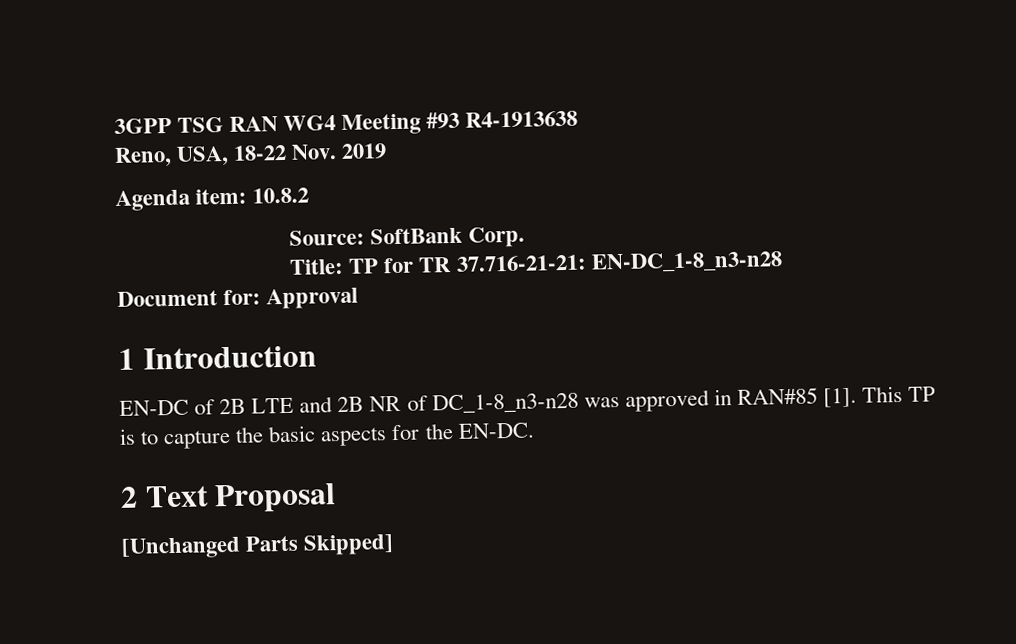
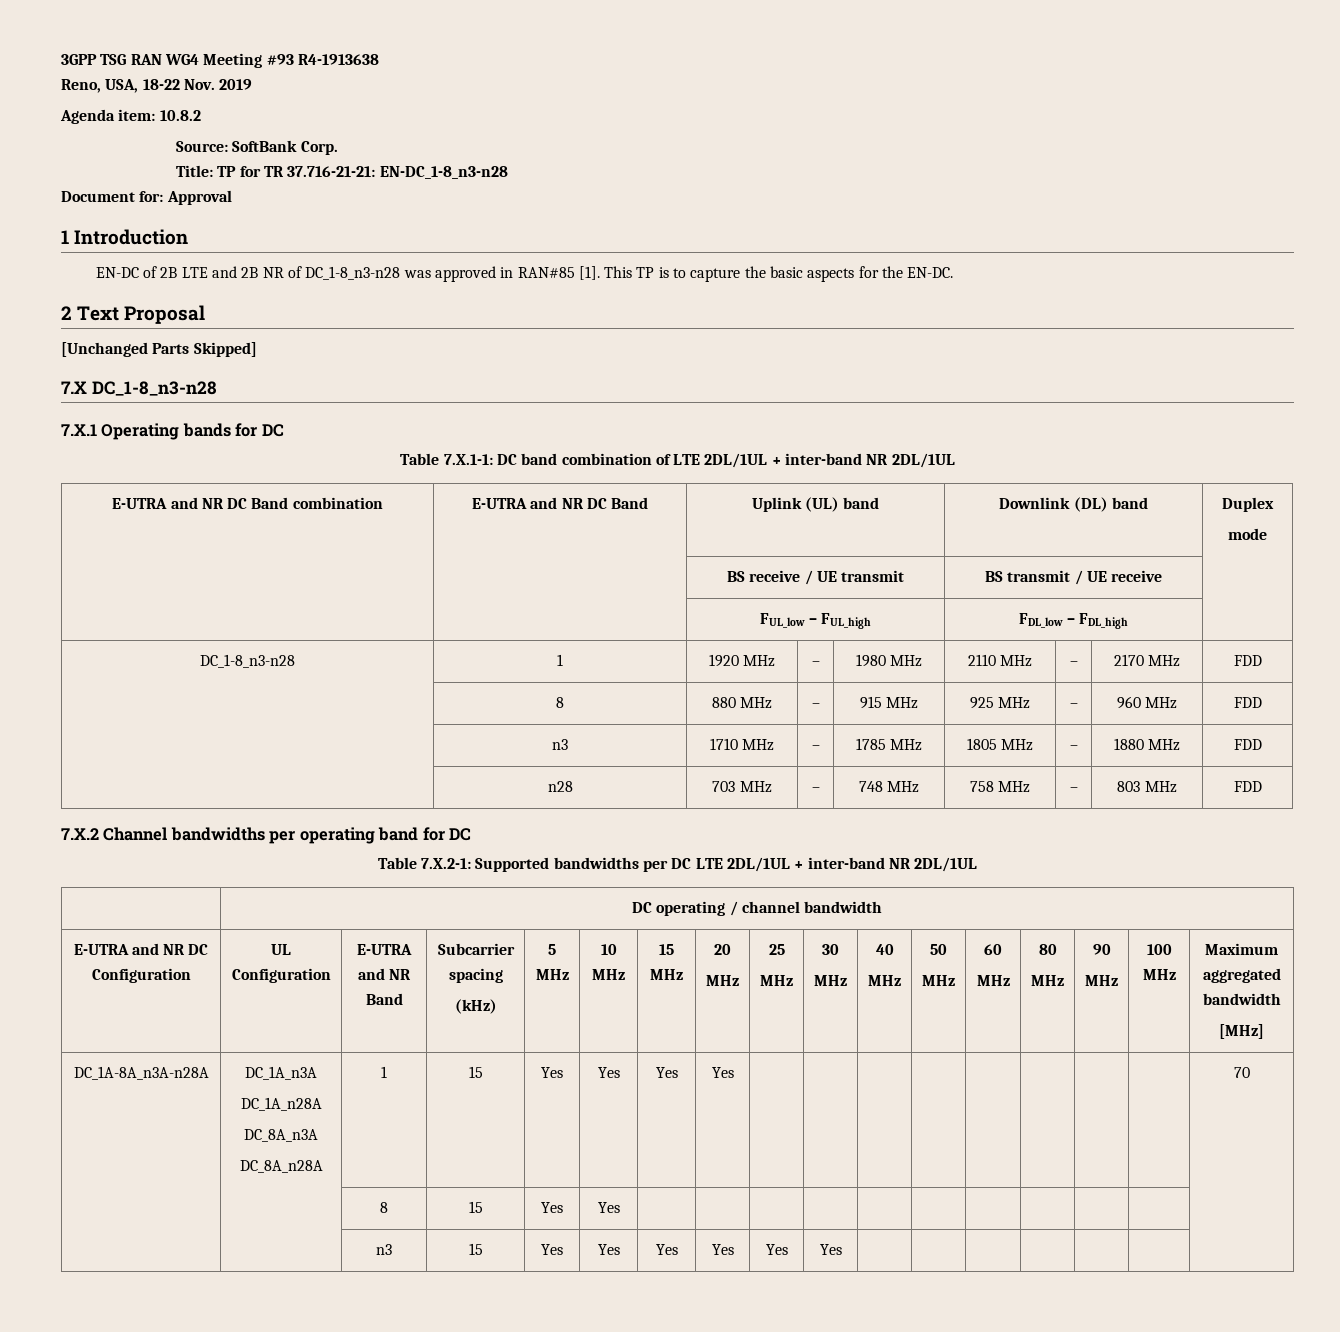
+ 7.X DC_1-8_n3-n28
+ 7.X.1 Operating bands for DC
+ Table 7.X.1-1: DC band combination of LTE 2DL/1UL + inter-band NR 2DL/1UL
+ E-UTRA and NR DC Band combination | E-UTRA and NR DC Band | Uplink (UL) band | Downlink (DL) band | Duplex
+ mode
+ | | BS receive / UE transmit | BS transmit / UE receive |
+ | | FUL_low – FUL_high | FDL_low – FDL_high |
+ DC_1-8_n3-n28 | 1 | 1920 MHz | – | 1980 MHz | 2110 MHz | – | 2170 MHz | FDD
+ | 8 | 880 MHz | – | 915 MHz | 925 MHz | – | 960 MHz | FDD
+ | n3 | 1710 MHz | – | 1785 MHz | 1805 MHz | – | 1880 MHz | FDD
+ | n28 | 703 MHz | – | 748 MHz | 758 MHz | – | 803 MHz | FDD
+ 7.X.2 Channel bandwidths per operating band for DC
+ Table 7.X.2-1: Supported bandwidths per DC LTE 2DL/1UL + inter-band NR 2DL/1UL
+ | DC operating / channel bandwidth
+ E-UTRA and NR DC Configuration | UL Configuration | E-UTRA and NR Band | Subcarrier spacing
+ (kHz) | 5 MHz | 10 MHz | 15 MHz | 20
+ MHz | 25
+ MHz | 30
+ MHz | 40
+ MHz | 50
+ MHz | 60
+ MHz | 80
+ MHz | 90
+ MHz | 100 MHz | Maximum aggregated bandwidth
+ [MHz]
+ DC_1A-8A_n3A-n28A | DC_1A_n3A
+ DC_1A_n28A
+ DC_8A_n3A
+ DC_8A_n28A | 1 | 15 | Yes | Yes | Yes | Yes | | | | | | | | | 70
+ | | 8 | 15 | Yes | Yes | | | | | | | | | | |
+ | | n3 | 15 | Yes | Yes | Yes | Yes | Yes | Yes | | | | | | |

